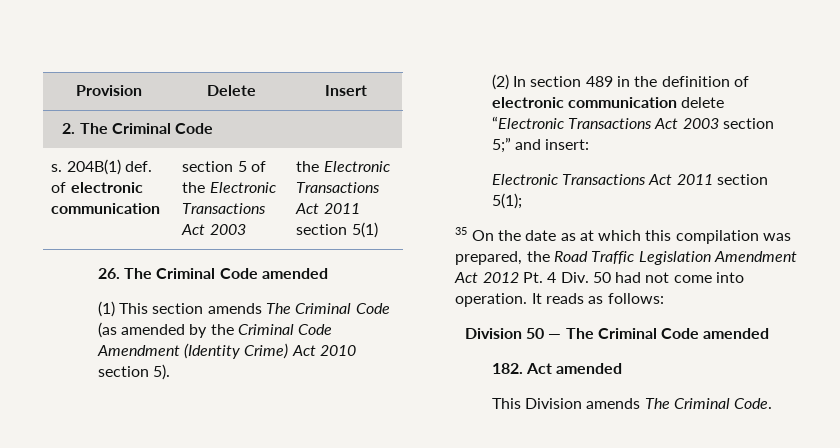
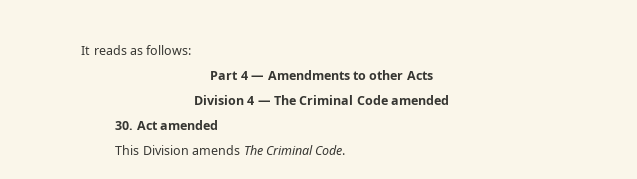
- Provision | Delete | Insert
- 2. The Criminal Code
- s. 204B(1) def. of electronic communication | section 5 of the Electronic Transactions Act 2003 | the Electronic Transactions Act 2011 section 5(1)
- 26. The Criminal Code amended
- (1) This section amends The Criminal Code (as amended by the Criminal Code Amendment (Identity Crime) Act 2010 section 5).
- (2) In section 489 in the definition of electronic communication delete “Electronic Transactions Act 2003 section 5;” and insert:
- Electronic Transactions Act 2011 section 5(1);
- 35 On the date as at which this compilation was prepared, the Road Traffic Legislation Amendment Act 2012 Pt. 4 Div. 50 had not come into operation. It reads as follows:
- Division 50 — The Criminal Code amended
+ It reads as follows:
+ Part 4 — Amendments to other Acts
+ Division 4 — The Criminal Code amended
- 182. Act amended
+ 30. Act amended

